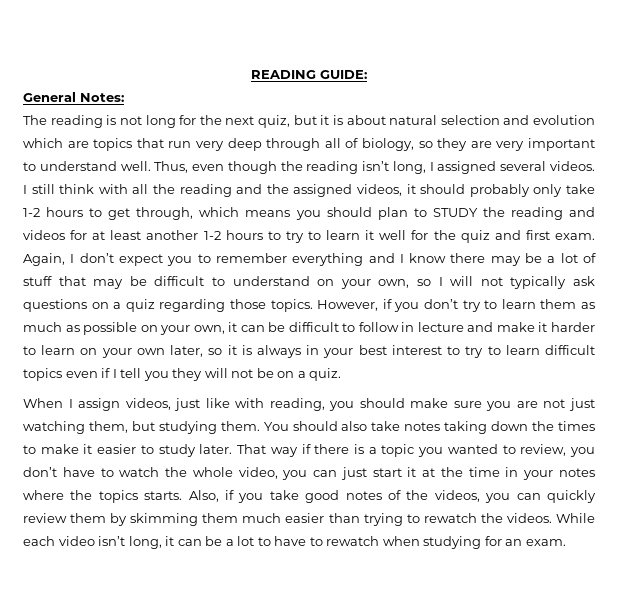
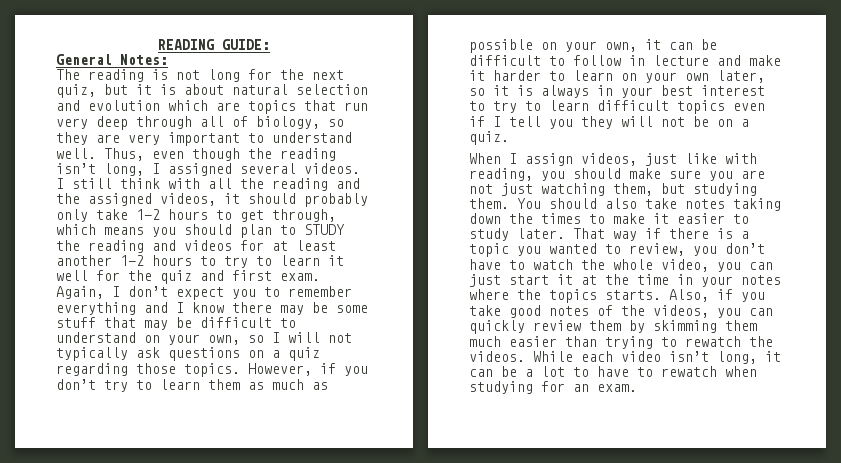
- Again, I don’t expect you to remember everything and I know there may be a lot of stuff that may be difficult to understand on your own, so I will not typically ask questions on a quiz regarding those topics.
+ Again, I don’t expect you to remember everything and I know there may be some stuff that may be difficult to understand on your own, so I will not typically ask questions on a quiz regarding those topics.

